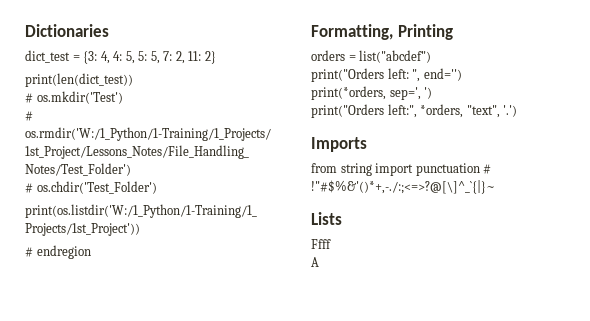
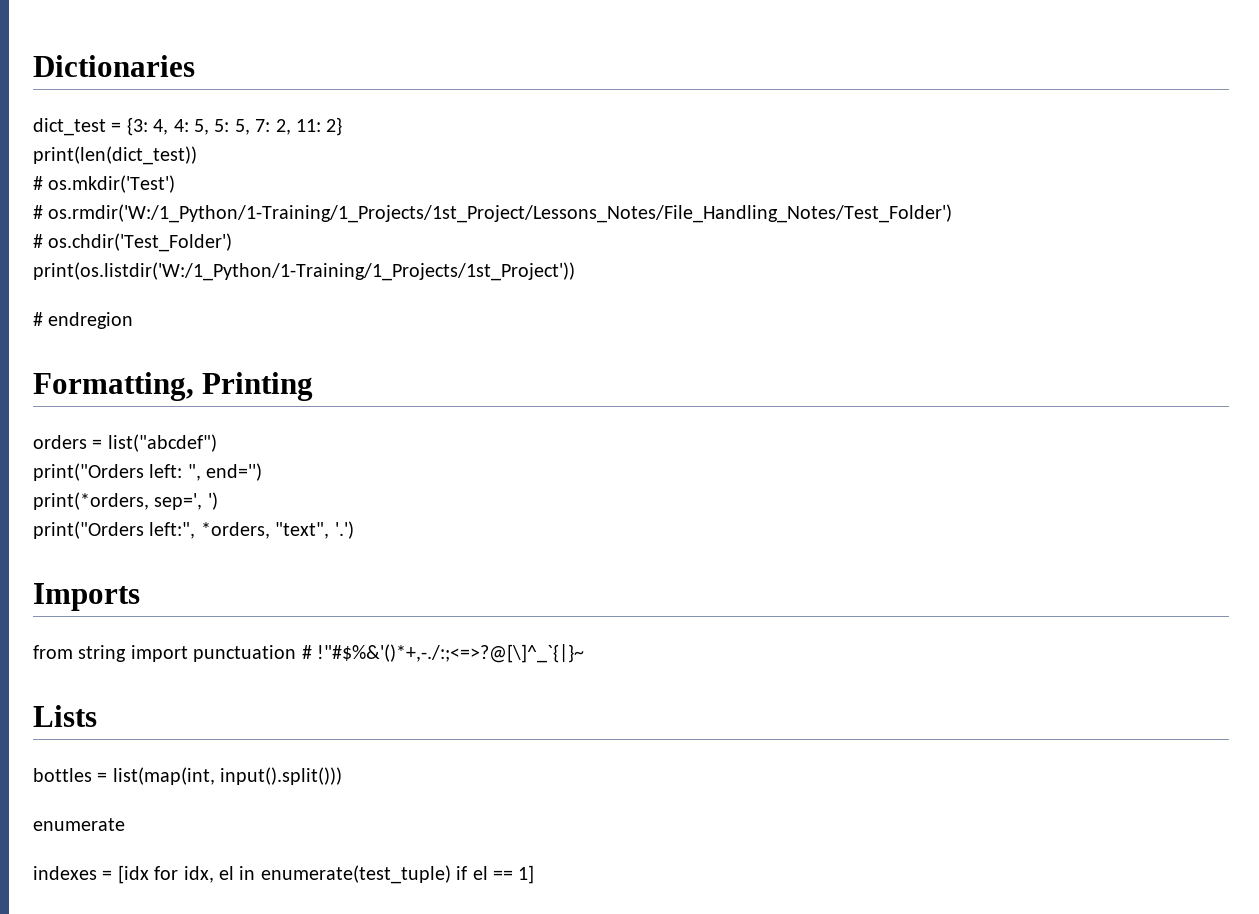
- Ffff
- A
+ bottles = list(map(int, input().split()))
+ enumerate
+ indexes = [idx for idx, el in enumerate(test_tuple) if el == 1]

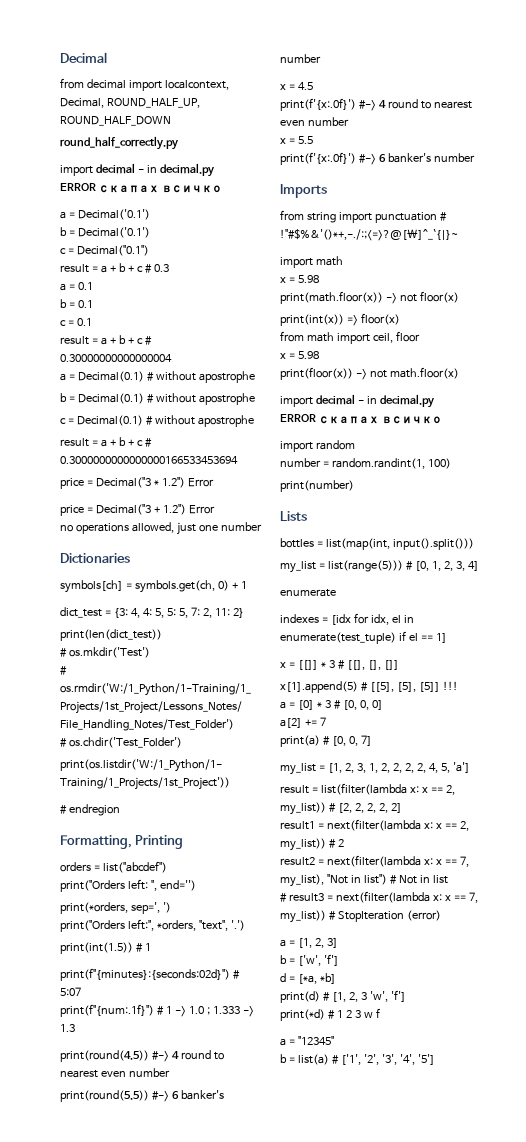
+ Decimal
+ from decimal import localcontext, Decimal, ROUND_HALF_UP, ROUND_HALF_DOWN
+ round_half_correctly.py
+ import decimal - in decimal.py
+ ERROR скапах всичко
+ a = Decimal('0.1')
+ b = Decimal('0.1')
+ c = Decimal("0.1")
+ result = a + b + c # 0.3
+ a = 0.1
+ b = 0.1
+ c = 0.1
+ result = a + b + c # 0.30000000000000004
+ a = Decimal(0.1) # without apostrophe
+ b = Decimal(0.1) # without apostrophe
+ c = Decimal(0.1) # without apostrophe
+ result = a + b + c # 0.3000000000000000166533453694
+ price = Decimal("3 * 1.2") Error
+ price = Decimal("3 + 1.2") Error
+ no operations allowed, just one number
  Dictionaries
+ symbols[ch] = symbols.get(ch, 0) + 1
+ print(int(1.5)) # 1
+ print(f"{minutes}:{seconds:02d}") # 5:07
+ print(f"{num:.1f}") # 1 -> 1.0 ; 1.333 -> 1.3
+ print(round(4.5)) #-> 4 round to nearest even number
+ print(round(5.5)) #-> 6 banker's number
+ x = 4.5
+ print(f'{x:.0f}') #-> 4 round to nearest even number
+ x = 5.5
+ print(f'{x:.0f}') #-> 6 banker's number
+ import math
+ x = 5.98
+ print(math.floor(x)) -> not floor(x)
+ print(int(x)) => floor(x)
+ from math import ceil, floor
+ x = 5.98
+ print(floor(x)) -> not math.floor(x)
+ import decimal - in decimal.py
+ ERROR скапах всичко
+ import random
+ number = random.randint(1, 100)
+ print(number)
+ my_list = list(range(5))) # [0, 1, 2, 3, 4]
+ x = [[]] * 3 # [[], [], []]
+ x[1].append(5) # [[5], [5], [5]] !!!
+ a = [0] * 3 # [0, 0, 0]
+ a[2] += 7
+ print(a) # [0, 0, 7]
+ my_list = [1, 2, 3, 1, 2, 2, 2, 2, 4, 5, 'a']
+ result = list(filter(lambda x: x == 2, my_list)) # [2, 2, 2, 2, 2]
+ result1 = next(filter(lambda x: x == 2, my_list)) # 2
+ result2 = next(filter(lambda x: x == 7, my_list), "Not in list") # Not in list
+ # result3 = next(filter(lambda x: x == 7, my_list)) # StopIteration (error)
+ a = [1, 2, 3]
+ b = ['w', 'f']
+ d = [*a, *b]
+ print(d) # [1, 2, 3 'w', 'f']
+ print(*d) # 1 2 3 w f
+ a = "12345"
+ b = list(a) # ['1', '2', '3', '4', '5']

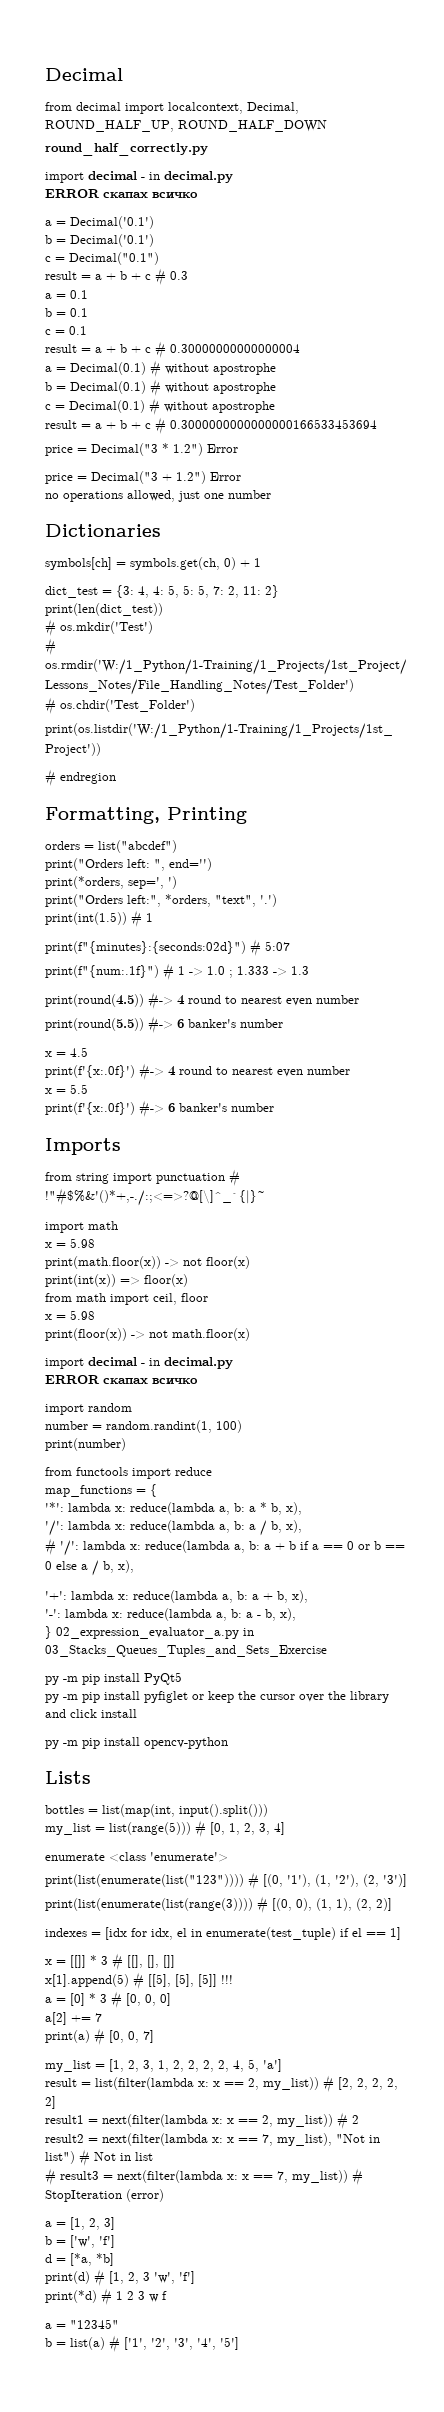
+ from functools import reduce
+ map_functions = {
+ '*': lambda x: reduce(lambda a, b: a * b, x),
+ '/': lambda x: reduce(lambda a, b: a / b, x),
+ # '/': lambda x: reduce(lambda a, b: a + b if a == 0 or b == 0 else a / b, x),
+ '+': lambda x: reduce(lambda a, b: a + b, x),
+ '-': lambda x: reduce(lambda a, b: a - b, x),
+ } 02_expression_evaluator_a.py in 03_Stacks_Queues_Tuples_and_Sets_Exercise
+ py -m pip install PyQt5
+ py -m pip install pyfiglet or keep the cursor over the library and click install
+ py -m pip install opencv-python
- enumerate
+ enumerate <class 'enumerate'>
+ print(list(enumerate(list("123")))) # [(0, '1'), (1, '2'), (2, '3')]
+ print(list(enumerate(list(range(3)))) # [(0, 0), (1, 1), (2, 2)]

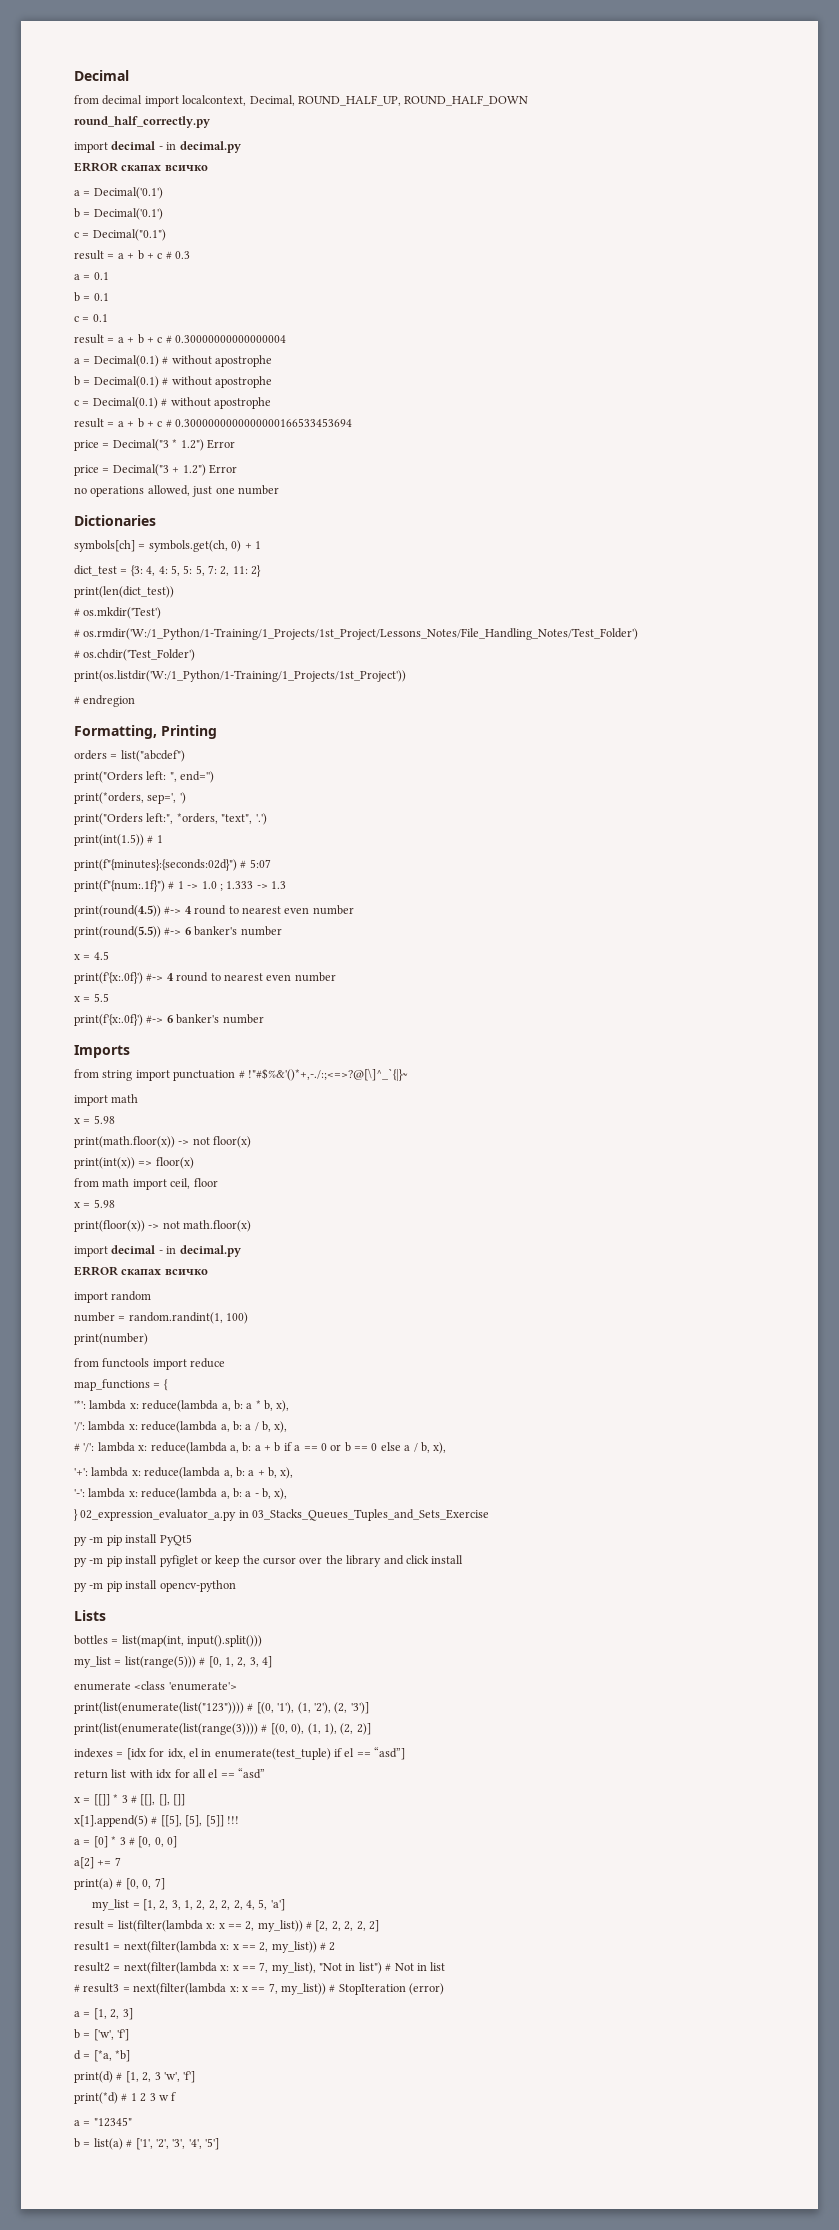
- indexes = [idx for idx, el in enumerate(test_tuple) if el == 1]
+ indexes = [idx for idx, el in enumerate(test_tuple) if el == “asd”]
+ return list with idx for all el == “asd”

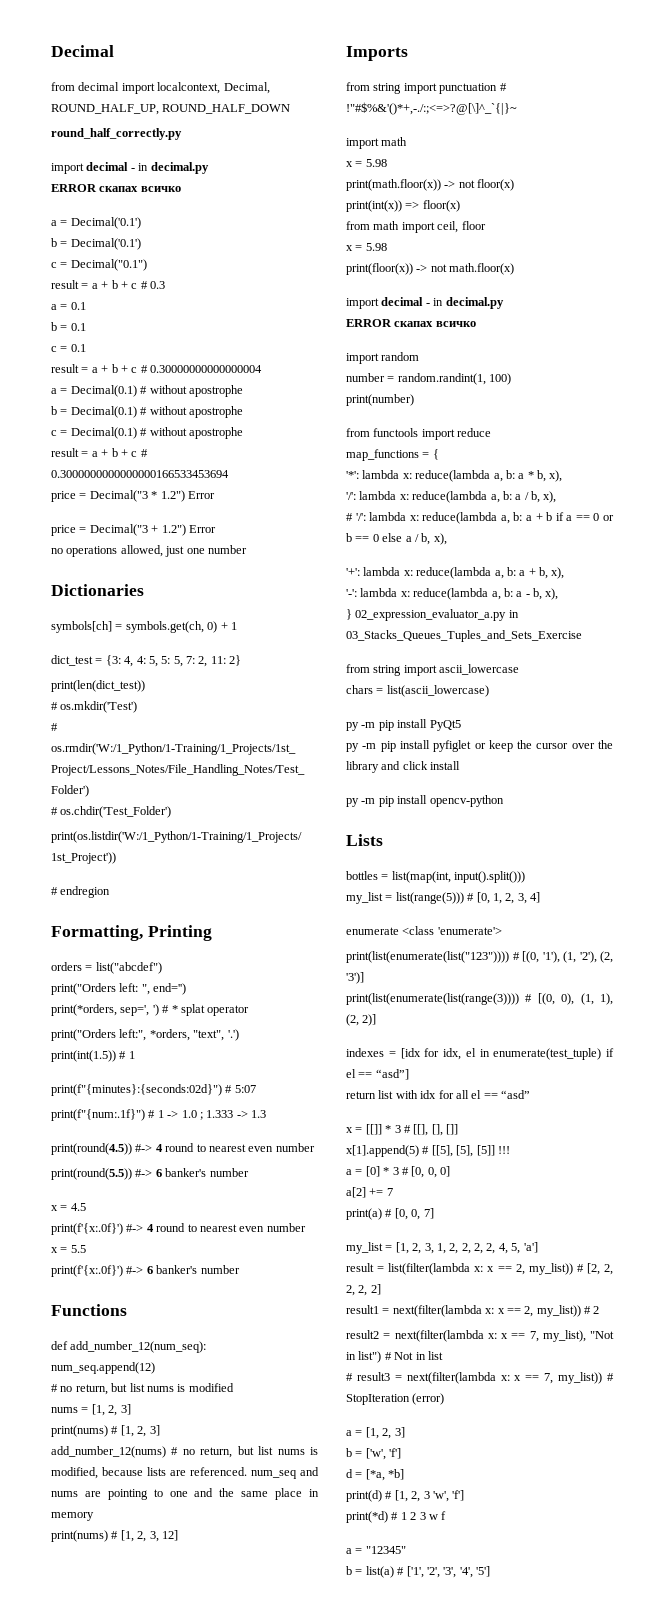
- print(*orders, sep=', ')
+ print(*orders, sep=', ') # * splat operator
+ Functions
+ def add_number_12(num_seq):
+ num_seq.append(12)
+ # no return, but list nums is modified
+ nums = [1, 2, 3]
+ print(nums) # [1, 2, 3]
+ add_number_12(nums) # no return, but list nums is modified, because lists are referenced. num_seq and nums are pointing to one and the same place in memory
+ print(nums) # [1, 2, 3, 12]
+ from string import ascii_lowercase
+ chars = list(ascii_lowercase)

